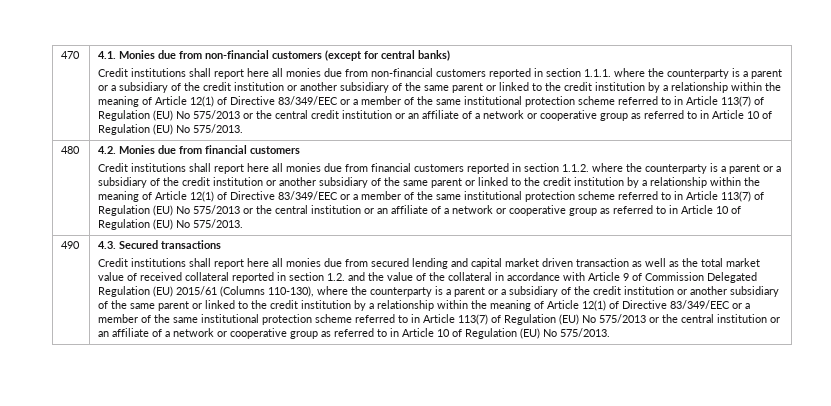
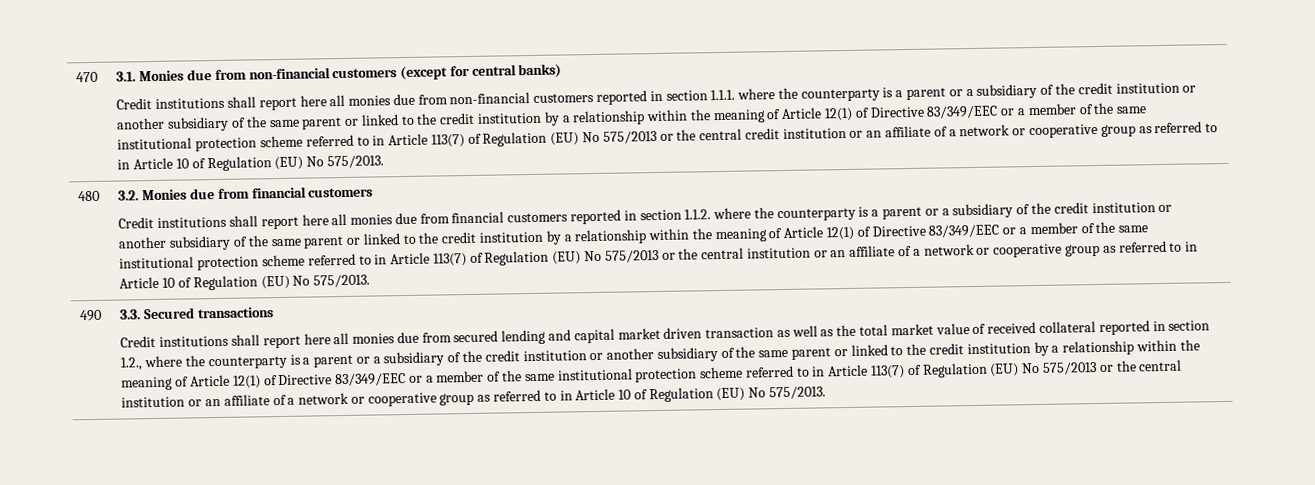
- 4.1. Monies due from non-financial customers (except for central banks)
+ 3.1. Monies due from non-financial customers (except for central banks)
- 4.2. Monies due from financial customers
+ 3.2. Monies due from financial customers
- 4.3. Secured transactions
+ 3.3. Secured transactions
- Credit institutions shall report here all monies due from secured lending and capital market driven transaction as well as the total market value of received collateral reported in section 1.2. and the value of the collateral in accordance with Article 9 of Commission Delegated Regulation (EU) 2015/61 (Columns 110-130), where the counterparty is a parent or a subsidiary of the credit institution or another subsidiary of the same parent or linked to the credit institution by a relationship within the meaning of Article 12(1) of Directive 83/349/EEC or a member of the same institutional protection scheme referred to in Article 113(7) of Regulation (EU) No 575/2013 or the central institution or an affiliate of a network or cooperative group as referred to in Article 10 of Regulation (EU) No 575/2013.
+ Credit institutions shall report here all monies due from secured lending and capital market driven transaction as well as the total market value of received collateral reported in section 1.2., where the counterparty is a parent or a subsidiary of the credit institution or another subsidiary of the same parent or linked to the credit institution by a relationship within the meaning of Article 12(1) of Directive 83/349/EEC or a member of the same institutional protection scheme referred to in Article 113(7) of Regulation (EU) No 575/2013 or the central institution or an affiliate of a network or cooperative group as referred to in Article 10 of Regulation (EU) No 575/2013.

